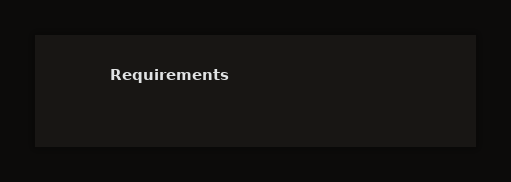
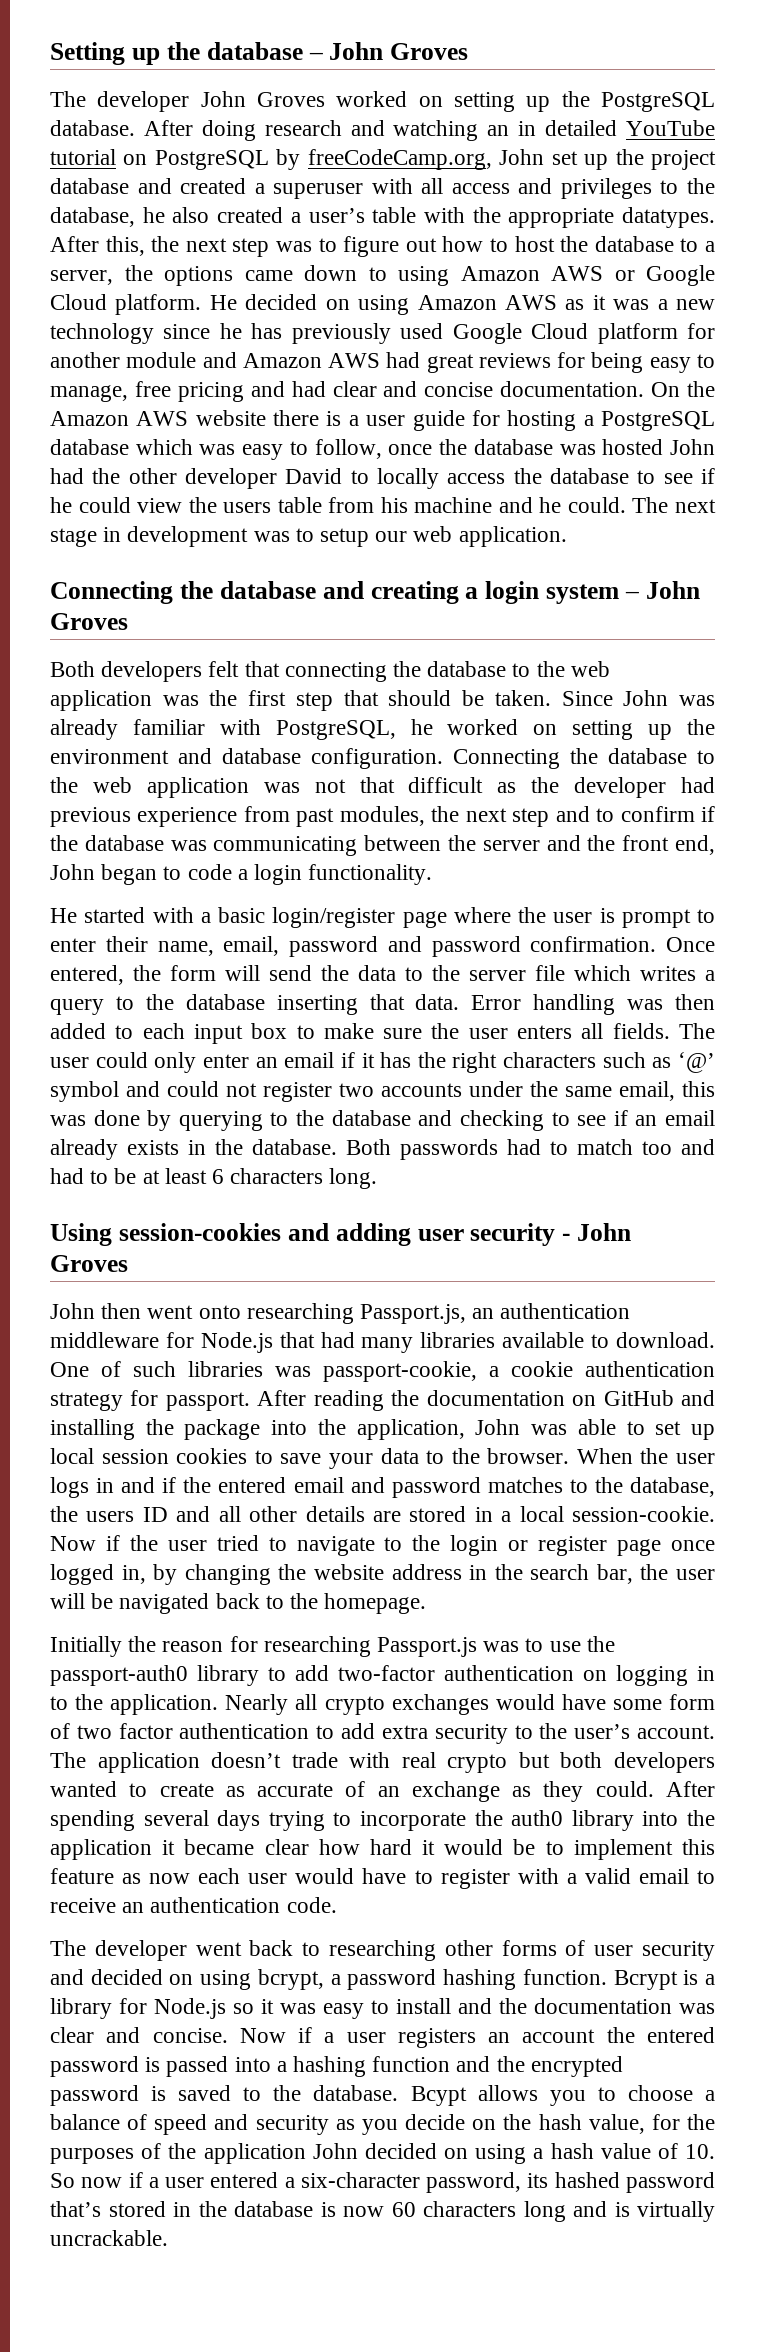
- Requirements
+ Setting up the database – John Groves
+ The developer John Groves worked on setting up the PostgreSQL database. After doing research and watching an in detailed YouTube tutorial on PostgreSQL by freeCodeCamp.org, John set up the project database and created a superuser with all access and privileges to the database, he also created a user’s table with the appropriate datatypes. After this, the next step was to figure out how to host the database to a server, the options came down to using Amazon AWS or Google Cloud platform. He decided on using Amazon AWS as it was a new technology since he has previously used Google Cloud platform for another module and Amazon AWS had great reviews for being easy to manage, free pricing and had clear and concise documentation. On the Amazon AWS website there is a user guide for hosting a PostgreSQL database which was easy to follow, once the database was hosted John had the other developer David to locally access the database to see if he could view the users table from his machine and he could. The next stage in development was to setup our web application.
+ Connecting the database and creating a login system – John Groves
+ Both developers felt that connecting the database to the web application was the first step that should be taken. Since John was already familiar with PostgreSQL, he worked on setting up the environment and database configuration. Connecting the database to the web application was not that difficult as the developer had previous experience from past modules, the next step and to confirm if the database was communicating between the server and the front end, John began to code a login functionality.
+ He started with a basic login/register page where the user is prompt to enter their name, email, password and password confirmation. Once entered, the form will send the data to the server file which writes a query to the database inserting that data. Error handling was then added to each input box to make sure the user enters all fields. The user could only enter an email if it has the right characters such as ‘@’ symbol and could not register two accounts under the same email, this was done by querying to the database and checking to see if an email already exists in the database. Both passwords had to match too and had to be at least 6 characters long.
+ Using session-cookies and adding user security - John Groves
+ John then went onto researching Passport.js, an authentication middleware for Node.js that had many libraries available to download. One of such libraries was passport-cookie, a cookie authentication strategy for passport. After reading the documentation on GitHub and installing the package into the application, John was able to set up local session cookies to save your data to the browser. When the user logs in and if the entered email and password matches to the database, the users ID and all other details are stored in a local session-cookie. Now if the user tried to navigate to the login or register page once logged in, by changing the website address in the search bar, the user will be navigated back to the homepage.
+ Initially the reason for researching Passport.js was to use the passport-auth0 library to add two-factor authentication on logging in to the application. Nearly all crypto exchanges would have some form of two factor authentication to add extra security to the user’s account. The application doesn’t trade with real crypto but both developers wanted to create as accurate of an exchange as they could. After spending several days trying to incorporate the auth0 library into the application it became clear how hard it would be to implement this feature as now each user would have to register with a valid email to receive an authentication code.
+ The developer went back to researching other forms of user security and decided on using bcrypt, a password hashing function. Bcrypt is a library for Node.js so it was easy to install and the documentation was clear and concise. Now if a user registers an account the entered password is passed into a hashing function and the encrypted password is saved to the database. Bcypt allows you to choose a balance of speed and security as you decide on the hash value, for the purposes of the application John decided on using a hash value of 10. So now if a user entered a six-character password, its hashed password that’s stored in the database is now 60 characters long and is virtually uncrackable.

